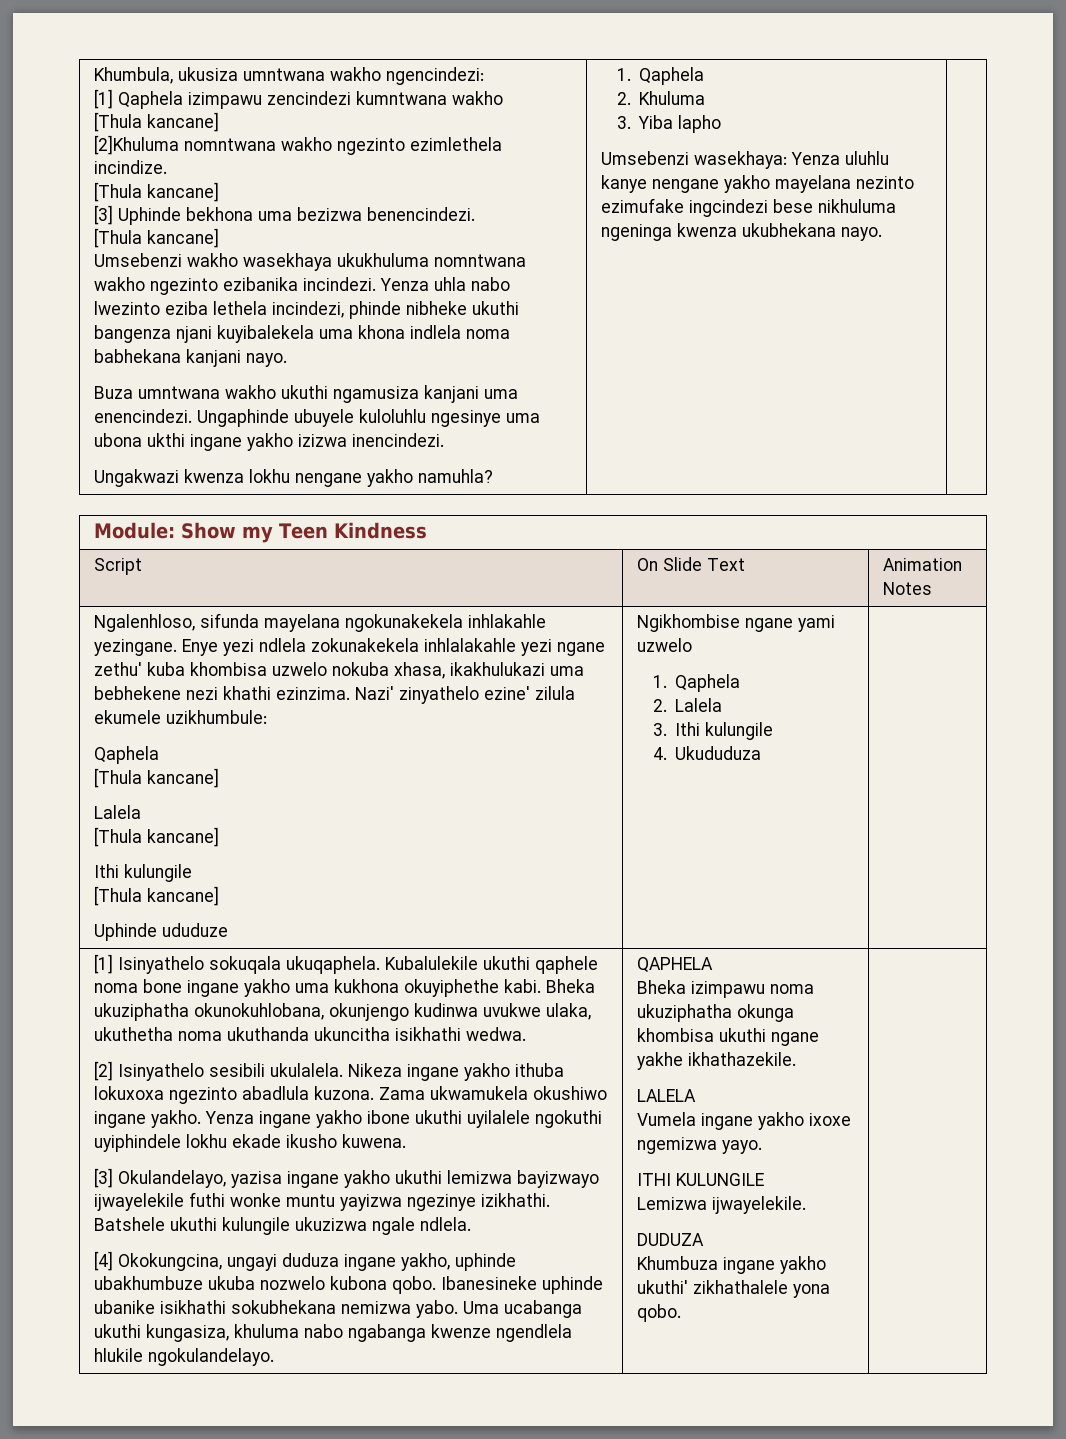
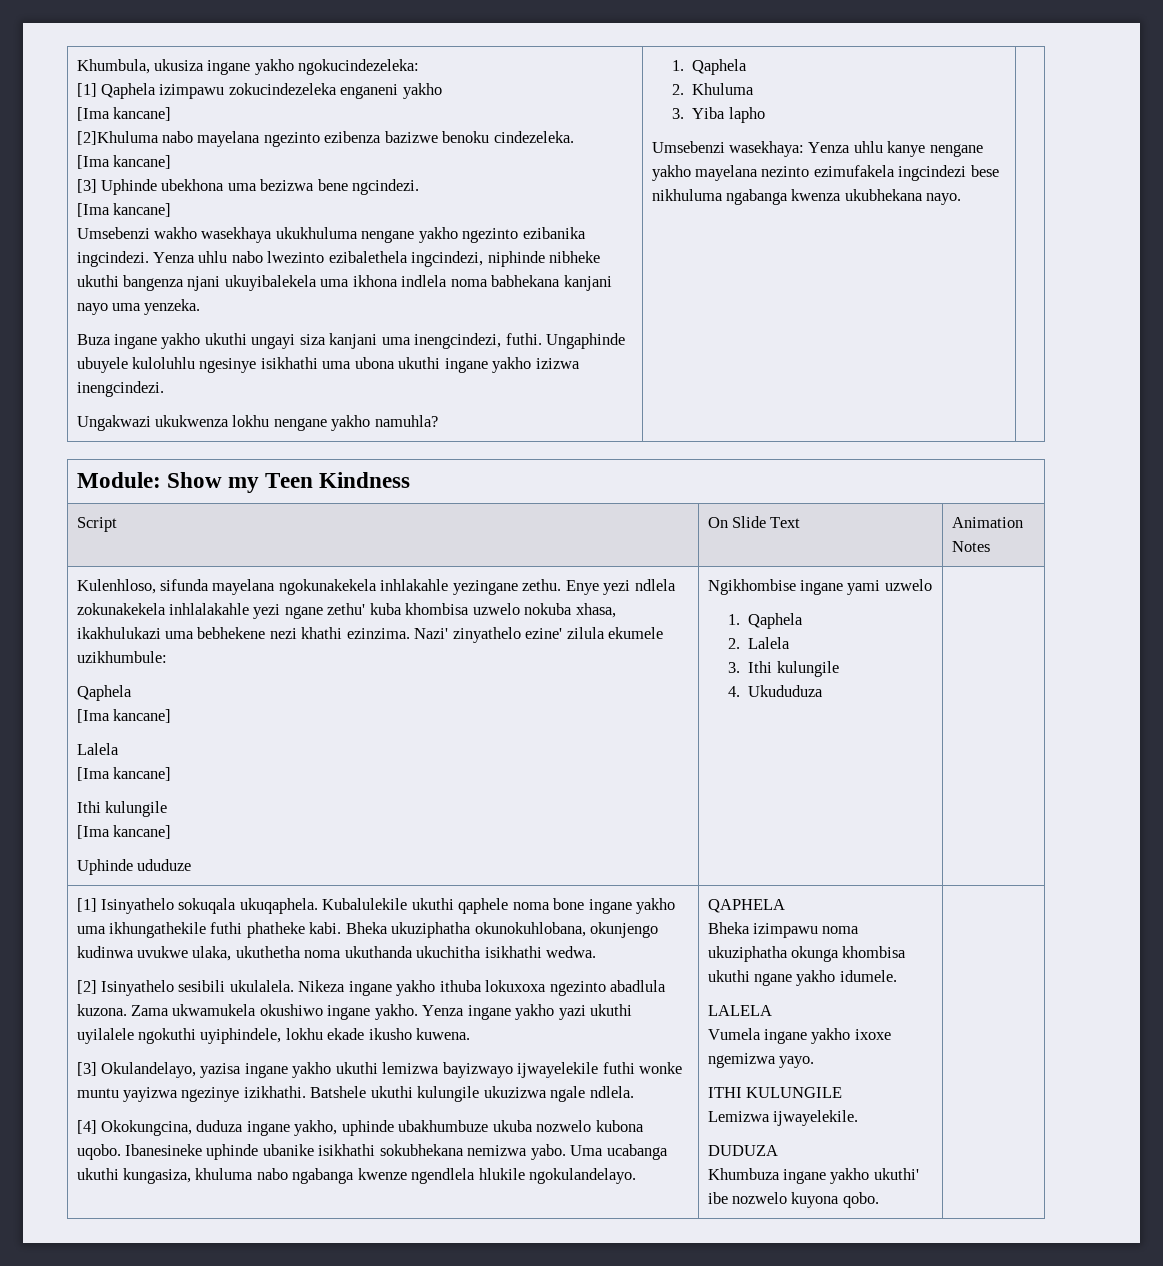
- Khumbula, ukusiza umntwana wakho ngencindezi:
+ Khumbula, ukusiza ingane yakho ngokucindezeleka:
- [1] Qaphela izimpawu zencindezi kumntwana wakho
- [Thula kancane]
- [2]Khuluma nomntwana wakho ngezinto ezimlethela incindize.
- [Thula kancane]
+ [1] Qaphela izimpawu zokucindezeleka enganeni yakho
+ [Ima kancane]
+ [2]Khuluma nabo mayelana ngezinto ezibenza bazizwe benoku cindezeleka.
+ [Ima kancane]
- [3] Uphinde bekhona uma bezizwa benencindezi.
- [Thula kancane]
+ [3] Uphinde ubekhona uma bezizwa bene ngcindezi.
+ [Ima kancane]
- Umsebenzi wakho wasekhaya ukukhuluma nomntwana wakho ngezinto ezibanika incindezi. Yenza uhla nabo lwezinto eziba lethela incindezi, phinde nibheke ukuthi bangenza njani kuyibalekela uma khona indlela noma babhekana kanjani nayo.
- Buza umntwana wakho ukuthi ngamusiza kanjani uma enencindezi.
+ Umsebenzi wakho wasekhaya ukukhuluma nengane yakho ngezinto ezibanika ingcindezi. Yenza uhlu nabo lwezinto ezibalethela ingcindezi, niphinde nibheke ukuthi bangenza njani ukuyibalekela uma ikhona indlela noma babhekana kanjani nayo uma yenzeka.
+ Buza ingane yakho ukuthi ungayi siza kanjani uma inengcindezi, futhi.
- Ungaphinde ubuyele kuloluhlu ngesinye uma ubona ukthi ingane yakho izizwa inencindezi.
+ Ungaphinde ubuyele kuloluhlu ngesinye isikhathi uma ubona ukuthi ingane yakho izizwa inengcindezi.
- Ungakwazi kwenza lokhu nengane yakho namuhla?
+ Ungakwazi ukukwenza lokhu nengane yakho namuhla?
- Umsebenzi wasekhaya: Yenza uluhlu kanye nengane yakho mayelana nezinto ezimufake ingcindezi bese nikhuluma ngeninga kwenza ukubhekana nayo.
+ Umsebenzi wasekhaya: Yenza uhlu kanye nengane yakho mayelana nezinto ezimufakela ingcindezi bese nikhuluma ngabanga kwenza ukubhekana nayo.
- Ngalenhloso, sifunda mayelana ngokunakekela inhlakahle yezingane.
+ Kulenhloso, sifunda mayelana ngokunakekela inhlakahle yezingane zethu.
  Nazi' zinyathelo ezine' zilula ekumele uzikhumbule:
  Qaphela
- [Thula kancane]
+ [Ima kancane]
  Lalela
- [Thula kancane]
+ [Ima kancane]
  Ithi kulungile
- [Thula kancane]
+ [Ima kancane]
- Ngikhombise ngane yami uzwelo
+ Ngikhombise ingane yami uzwelo
- Kubalulekile ukuthi qaphele noma bone ingane yakho uma kukhona okuyiphethe kabi.
+ Kubalulekile ukuthi qaphele noma bone ingane yakho uma ikhungathekile futhi phatheke kabi.
- Bheka ukuziphatha okunokuhlobana, okunjengo kudinwa uvukwe ulaka, ukuthetha noma ukuthanda ukuncitha isikhathi wedwa.
+ Bheka ukuziphatha okunokuhlobana, okunjengo kudinwa uvukwe ulaka, ukuthetha noma ukuthanda ukuchitha isikhathi wedwa.
- Yenza ingane yakho ibone ukuthi uyilalele ngokuthi uyiphindele lokhu ekade ikusho kuwena.
+ Yenza ingane yakho yazi ukuthi uyilalele ngokuthi uyiphindele, lokhu ekade ikusho kuwena.
- [4] Okokungcina, ungayi duduza ingane yakho, uphinde ubakhumbuze ukuba nozwelo kubona qobo.
+ [4] Okokungcina, duduza ingane yakho, uphinde ubakhumbuze ukuba nozwelo kubona uqobo.
- Bheka izimpawu noma ukuziphatha okunga khombisa ukuthi ngane yakhe ikhathazekile.
+ Bheka izimpawu noma ukuziphatha okunga khombisa ukuthi ngane yakho idumele.
- Khumbuza ingane yakho ukuthi' zikhathalele yona qobo.
+ Khumbuza ingane yakho ukuthi' ibe nozwelo kuyona qobo.

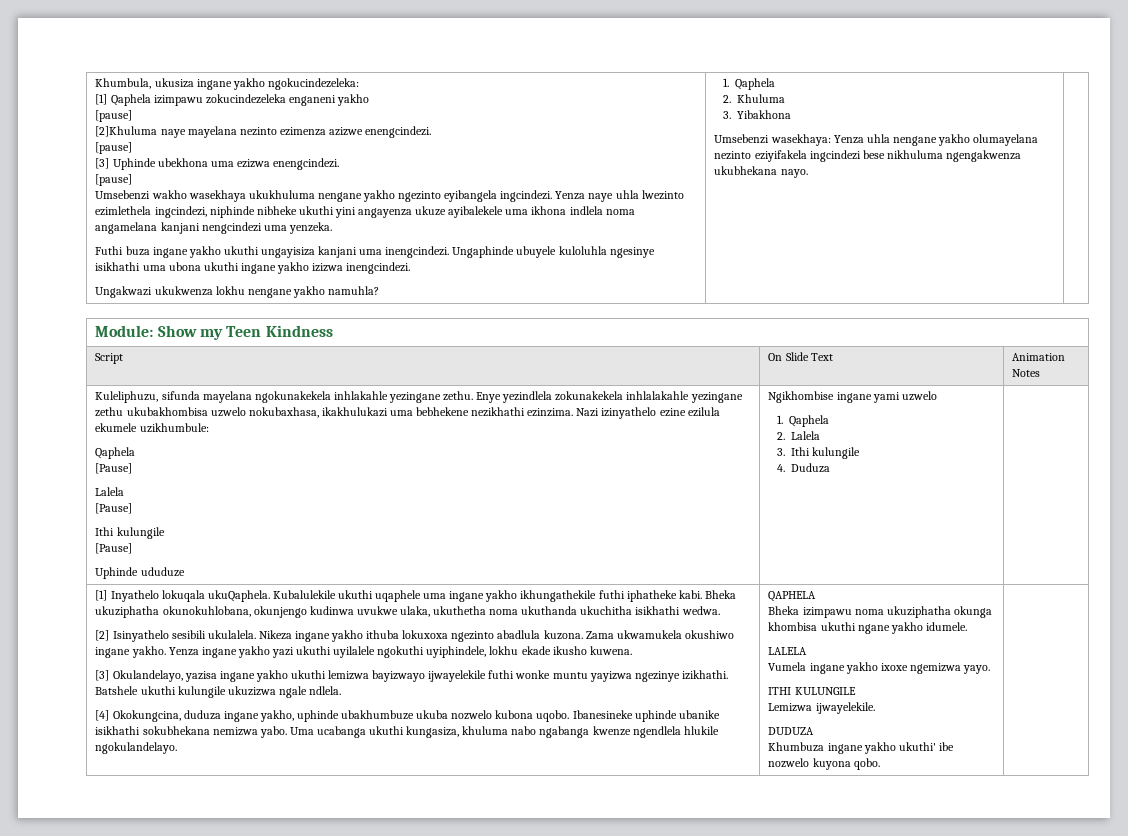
  [1] Qaphela izimpawu zokucindezeleka enganeni yakho
- [Ima kancane]
+ [pause]
- [2]Khuluma nabo mayelana ngezinto ezibenza bazizwe benoku cindezeleka.
- [Ima kancane]
+ [2]Khuluma naye mayelana nezinto ezimenza azizwe enengcindezi.
+ [pause]
- [3] Uphinde ubekhona uma bezizwa bene ngcindezi.
- [Ima kancane]
+ [3] Uphinde ubekhona uma ezizwa enengcindezi.
+ [pause]
- Umsebenzi wakho wasekhaya ukukhuluma nengane yakho ngezinto ezibanika ingcindezi.
+ Umsebenzi wakho wasekhaya ukukhuluma nengane yakho ngezinto eyibangela ingcindezi.
- Yenza uhlu nabo lwezinto ezibalethela ingcindezi, niphinde nibheke ukuthi bangenza njani ukuyibalekela uma ikhona indlela noma babhekana kanjani nayo uma yenzeka.
+ Yenza naye uhla lwezinto ezimlethela ingcindezi, niphinde nibheke ukuthi yini angayenza ukuze ayibalekele uma ikhona indlela noma angamelana kanjani nengcindezi uma yenzeka.
- Buza ingane yakho ukuthi ungayi siza kanjani uma inengcindezi, futhi.
+ Futhi buza ingane yakho ukuthi ungayisiza kanjani uma inengcindezi.
- Ungaphinde ubuyele kuloluhlu ngesinye isikhathi uma ubona ukuthi ingane yakho izizwa inengcindezi.
+ Ungaphinde ubuyele kuloluhla ngesinye isikhathi uma ubona ukuthi ingane yakho izizwa inengcindezi.
- 3. Yiba lapho
+ 3. Yibakhona
- Umsebenzi wasekhaya: Yenza uhlu kanye nengane yakho mayelana nezinto ezimufakela ingcindezi bese nikhuluma ngabanga kwenza ukubhekana nayo.
+ Umsebenzi wasekhaya: Yenza uhla nengane yakho olumayelana nezinto eziyifakela ingcindezi bese nikhuluma ngengakwenza ukubhekana nayo.
- Kulenhloso, sifunda mayelana ngokunakekela inhlakahle yezingane zethu.
+ Kuleliphuzu, sifunda mayelana ngokunakekela inhlakahle yezingane zethu.
- Enye yezi ndlela zokunakekela inhlalakahle yezi ngane zethu' kuba khombisa uzwelo nokuba xhasa, ikakhulukazi uma bebhekene nezi khathi ezinzima. Nazi' zinyathelo ezine' zilula ekumele uzikhumbule:
+ Enye yezindlela zokunakekela inhlalakahle yezingane zethu ukubakhombisa uzwelo nokubaxhasa, ikakhulukazi uma bebhekene nezikhathi ezinzima. Nazi izinyathelo ezine ezilula ekumele uzikhumbule:
  Qaphela
- [Ima kancane]
+ [Pause]
  Lalela
- [Ima kancane]
+ [Pause]
  Ithi kulungile
- [Ima kancane]
+ [Pause]
- 4. Ukududuza |
- [1] Isinyathelo sokuqala ukuqaphela. Kubalulekile ukuthi qaphele noma bone ingane yakho uma ikhungathekile futhi phatheke kabi.
+ 4. Duduza |
+ [1] Inyathelo lokuqala ukuQaphela. Kubalulekile ukuthi uqaphele uma ingane yakho ikhungathekile futhi iphatheke kabi.

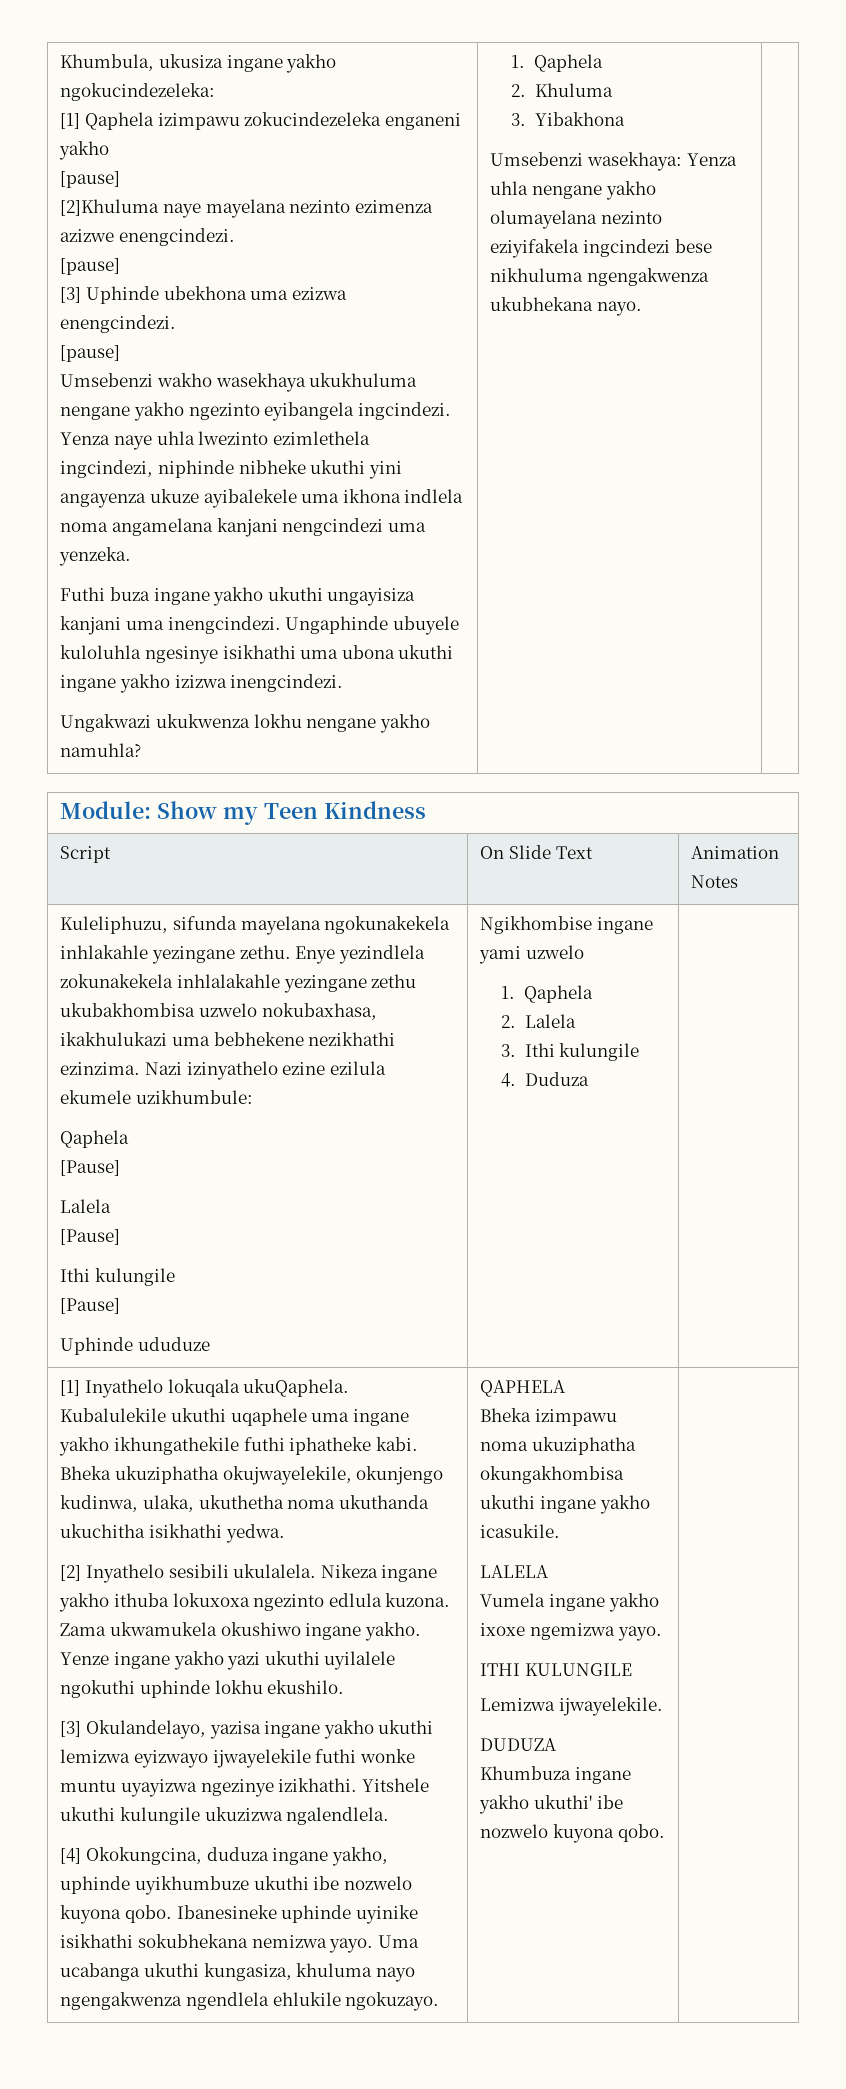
- Bheka ukuziphatha okunokuhlobana, okunjengo kudinwa uvukwe ulaka, ukuthetha noma ukuthanda ukuchitha isikhathi wedwa.
+ Bheka ukuziphatha okujwayelekile, okunjengo kudinwa, ulaka, ukuthetha noma ukuthanda ukuchitha isikhathi yedwa.
- [2] Isinyathelo sesibili ukulalela.
+ [2] Inyathelo sesibili ukulalela.
- Nikeza ingane yakho ithuba lokuxoxa ngezinto abadlula kuzona.
+ Nikeza ingane yakho ithuba lokuxoxa ngezinto edlula kuzona.
- Yenza ingane yakho yazi ukuthi uyilalele ngokuthi uyiphindele, lokhu ekade ikusho kuwena.
+ Yenze ingane yakho yazi ukuthi uyilalele ngokuthi uphinde lokhu ekushilo.
- [3] Okulandelayo, yazisa ingane yakho ukuthi lemizwa bayizwayo ijwayelekile futhi wonke muntu yayizwa ngezinye izikhathi.
+ [3] Okulandelayo, yazisa ingane yakho ukuthi lemizwa eyizwayo ijwayelekile futhi wonke muntu uyayizwa ngezinye izikhathi.
- Batshele ukuthi kulungile ukuzizwa ngale ndlela.
+ Yitshele ukuthi kulungile ukuzizwa ngalendlela.
- [4] Okokungcina, duduza ingane yakho, uphinde ubakhumbuze ukuba nozwelo kubona uqobo.
+ [4] Okokungcina, duduza ingane yakho, uphinde uyikhumbuze ukuthi ibe nozwelo kuyona qobo.
- Ibanesineke uphinde ubanike isikhathi sokubhekana nemizwa yabo.
+ Ibanesineke uphinde uyinike isikhathi sokubhekana nemizwa yayo.
- Uma ucabanga ukuthi kungasiza, khuluma nabo ngabanga kwenze ngendlela hlukile ngokulandelayo.
+ Uma ucabanga ukuthi kungasiza, khuluma nayo ngengakwenza ngendlela ehlukile ngokuzayo.
- Bheka izimpawu noma ukuziphatha okunga khombisa ukuthi ngane yakho idumele.
+ Bheka izimpawu noma ukuziphatha okungakhombisa ukuthi ingane yakho icasukile.

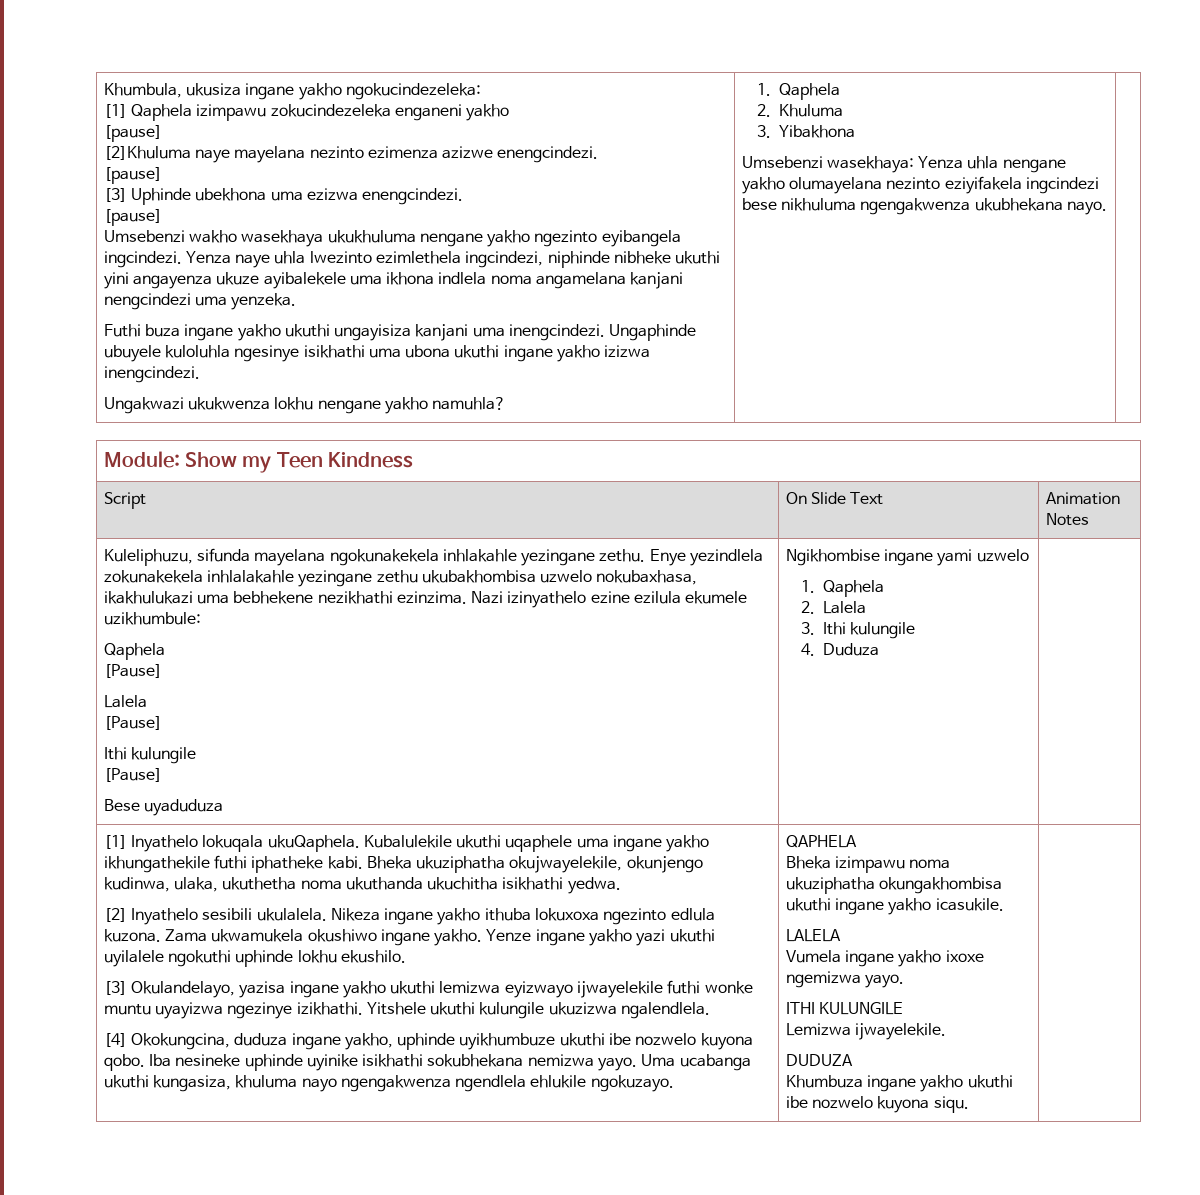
- Uphinde ududuze
+ Bese uyaduduza
- Ibanesineke uphinde uyinike isikhathi sokubhekana nemizwa yayo.
+ Iba nesineke uphinde uyinike isikhathi sokubhekana nemizwa yayo.
- Khumbuza ingane yakho ukuthi' ibe nozwelo kuyona qobo.
+ Khumbuza ingane yakho ukuthi ibe nozwelo kuyona siqu.

